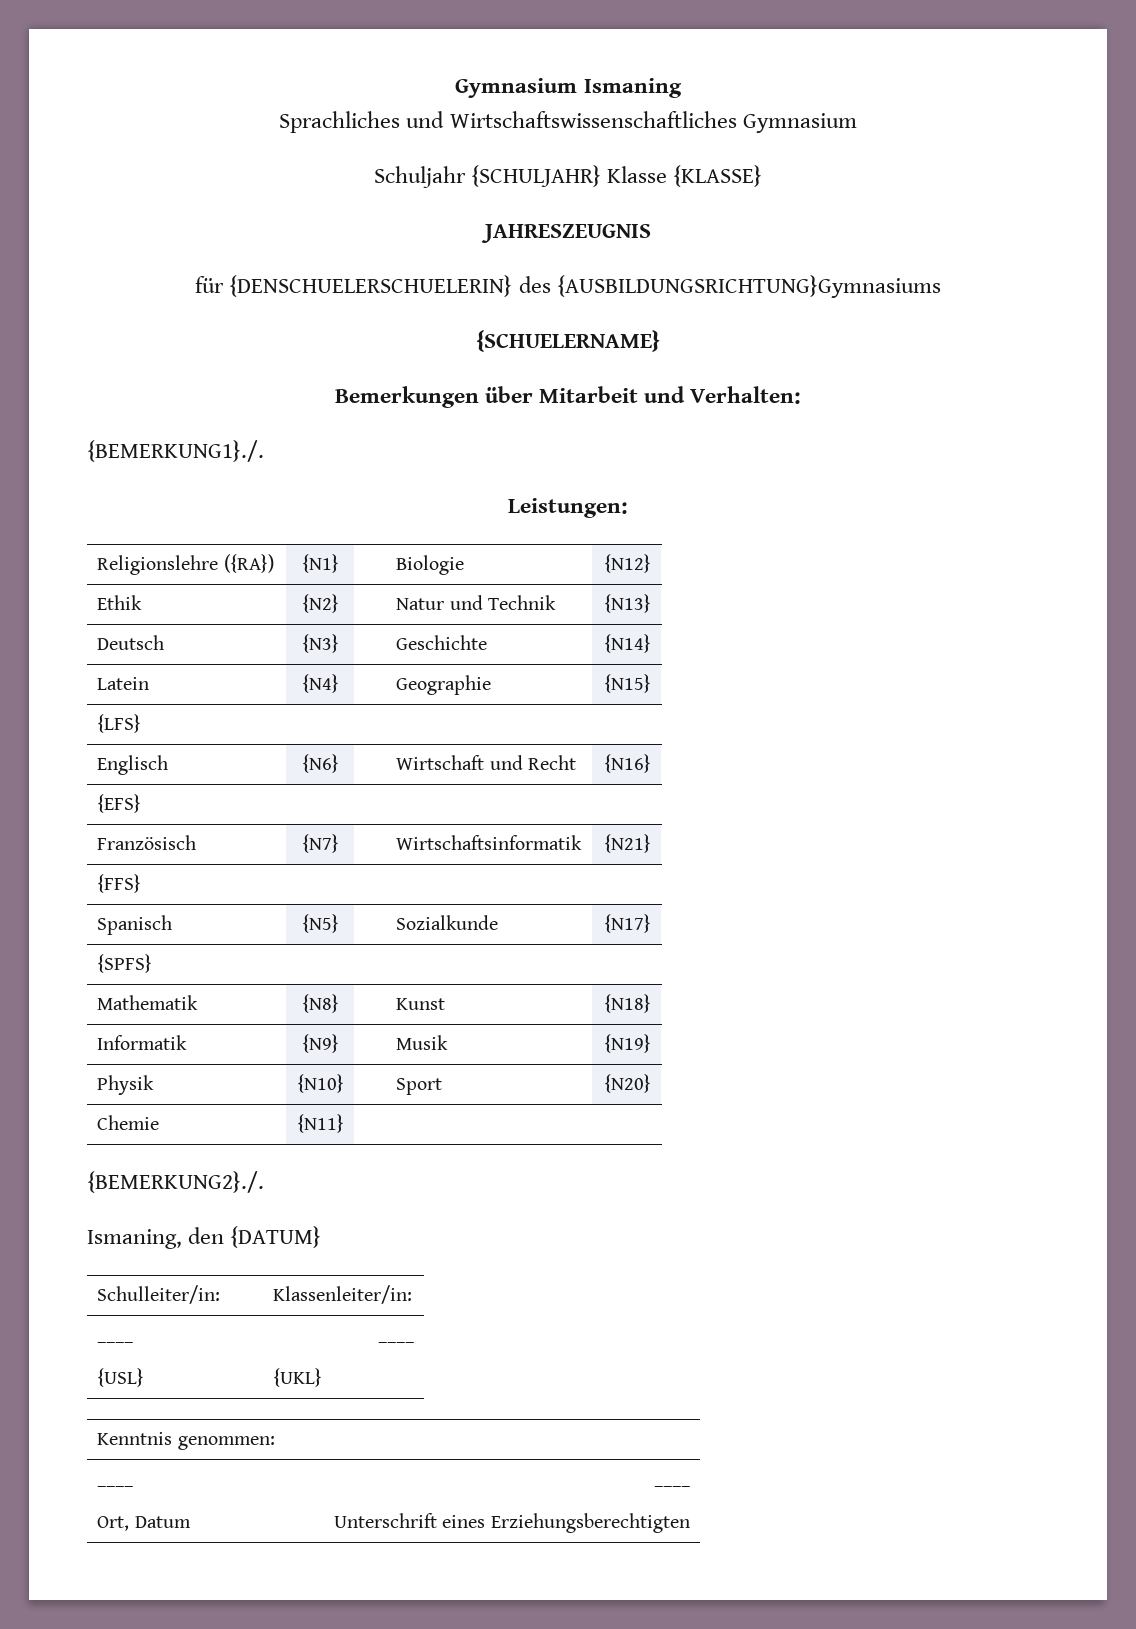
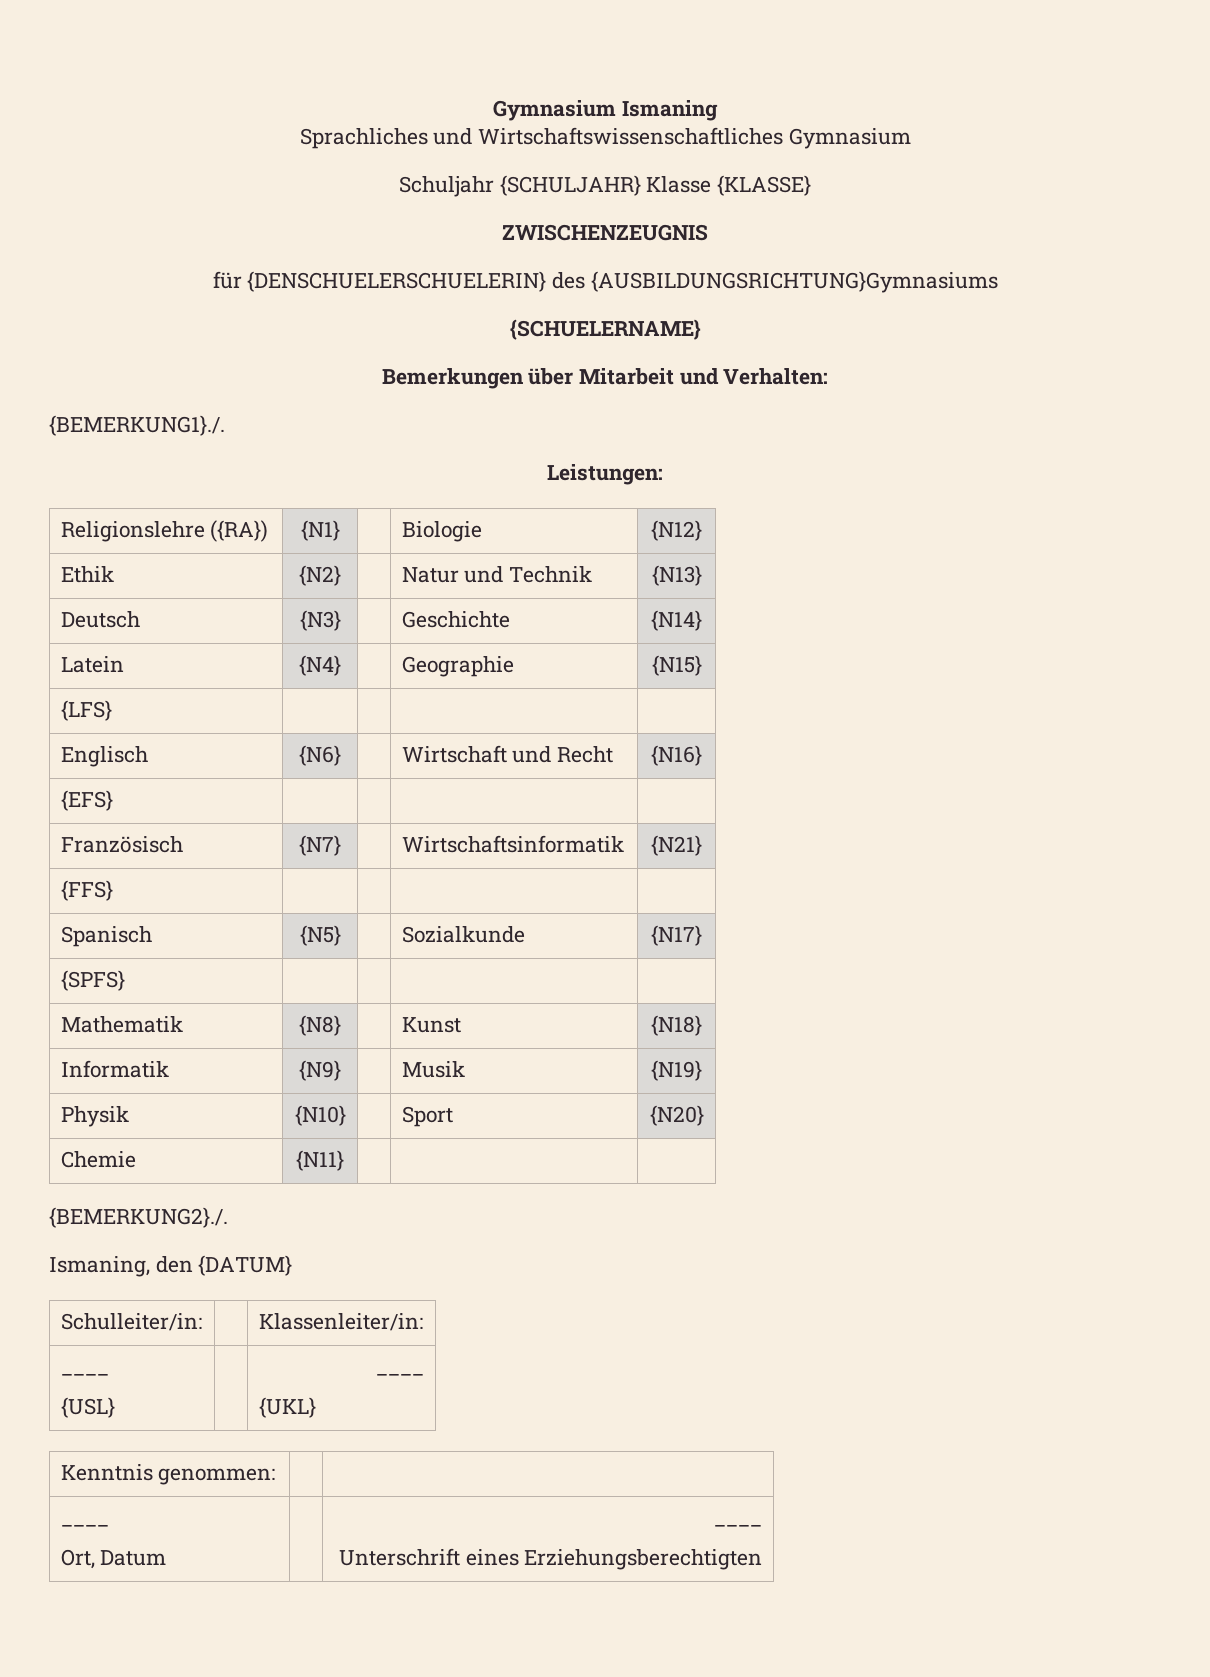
- JAHRESZEUGNIS
+ ZWISCHENZEUGNIS

